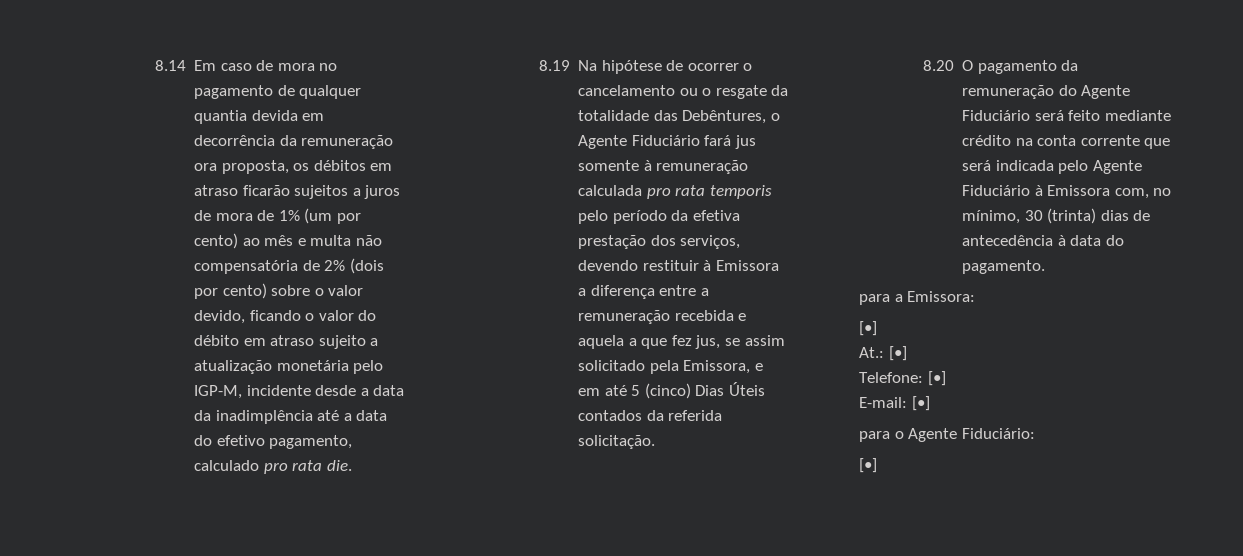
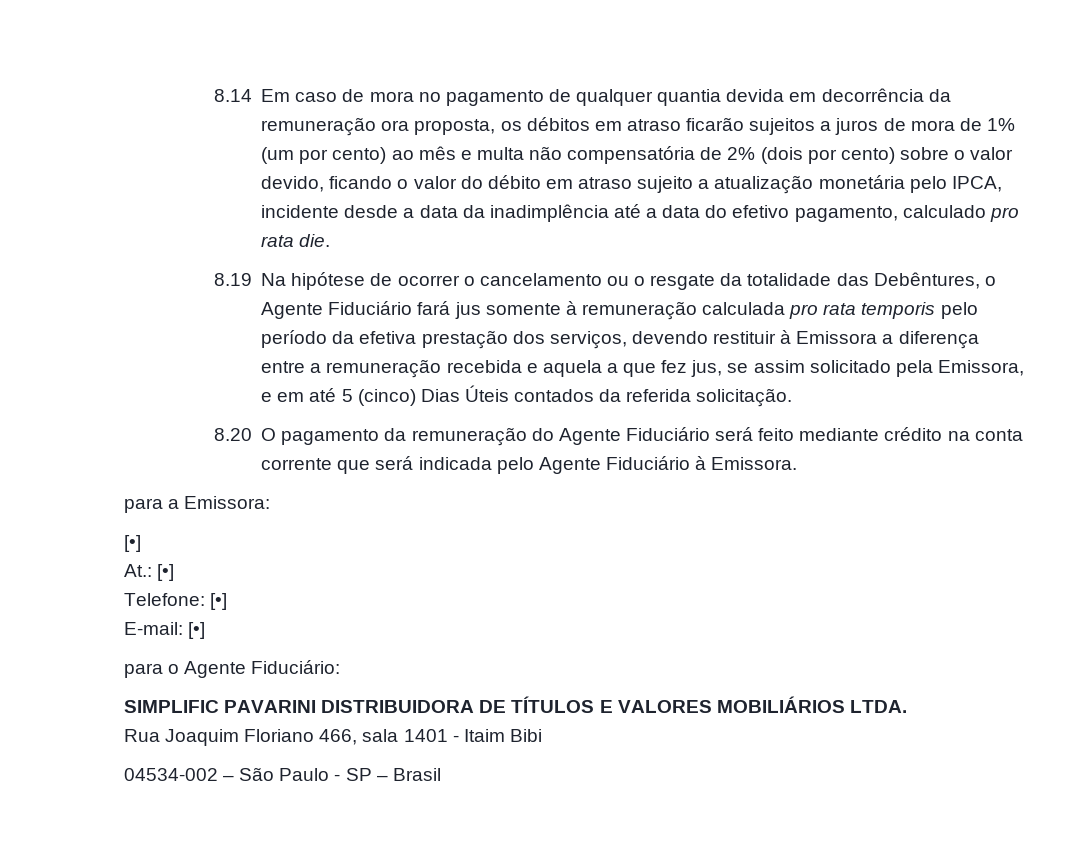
- 8.14 Em caso de mora no pagamento de qualquer quantia devida em decorrência da remuneração ora proposta, os débitos em atraso ficarão sujeitos a juros de mora de 1% (um por cento) ao mês e multa não compensatória de 2% (dois por cento) sobre o valor devido, ficando o valor do débito em atraso sujeito a atualização monetária pelo IGP-M, incidente desde a data da inadimplência até a data do efetivo pagamento, calculado pro rata die.
+ 8.14 Em caso de mora no pagamento de qualquer quantia devida em decorrência da remuneração ora proposta, os débitos em atraso ficarão sujeitos a juros de mora de 1% (um por cento) ao mês e multa não compensatória de 2% (dois por cento) sobre o valor devido, ficando o valor do débito em atraso sujeito a atualização monetária pelo IPCA, incidente desde a data da inadimplência até a data do efetivo pagamento, calculado pro rata die.
- 8.20 O pagamento da remuneração do Agente Fiduciário será feito mediante crédito na conta corrente que será indicada pelo Agente Fiduciário à Emissora com, no mínimo, 30 (trinta) dias de antecedência à data do pagamento.
+ 8.20 O pagamento da remuneração do Agente Fiduciário será feito mediante crédito na conta corrente que será indicada pelo Agente Fiduciário à Emissora.
  para o Agente Fiduciário:
- [•]
+ SIMPLIFIC PAVARINI DISTRIBUIDORA DE TÍTULOS E VALORES MOBILIÁRIOS LTDA.
+ Rua Joaquim Floriano 466, sala 1401 - Itaim Bibi
+ 04534-002 – São Paulo - SP – Brasil

